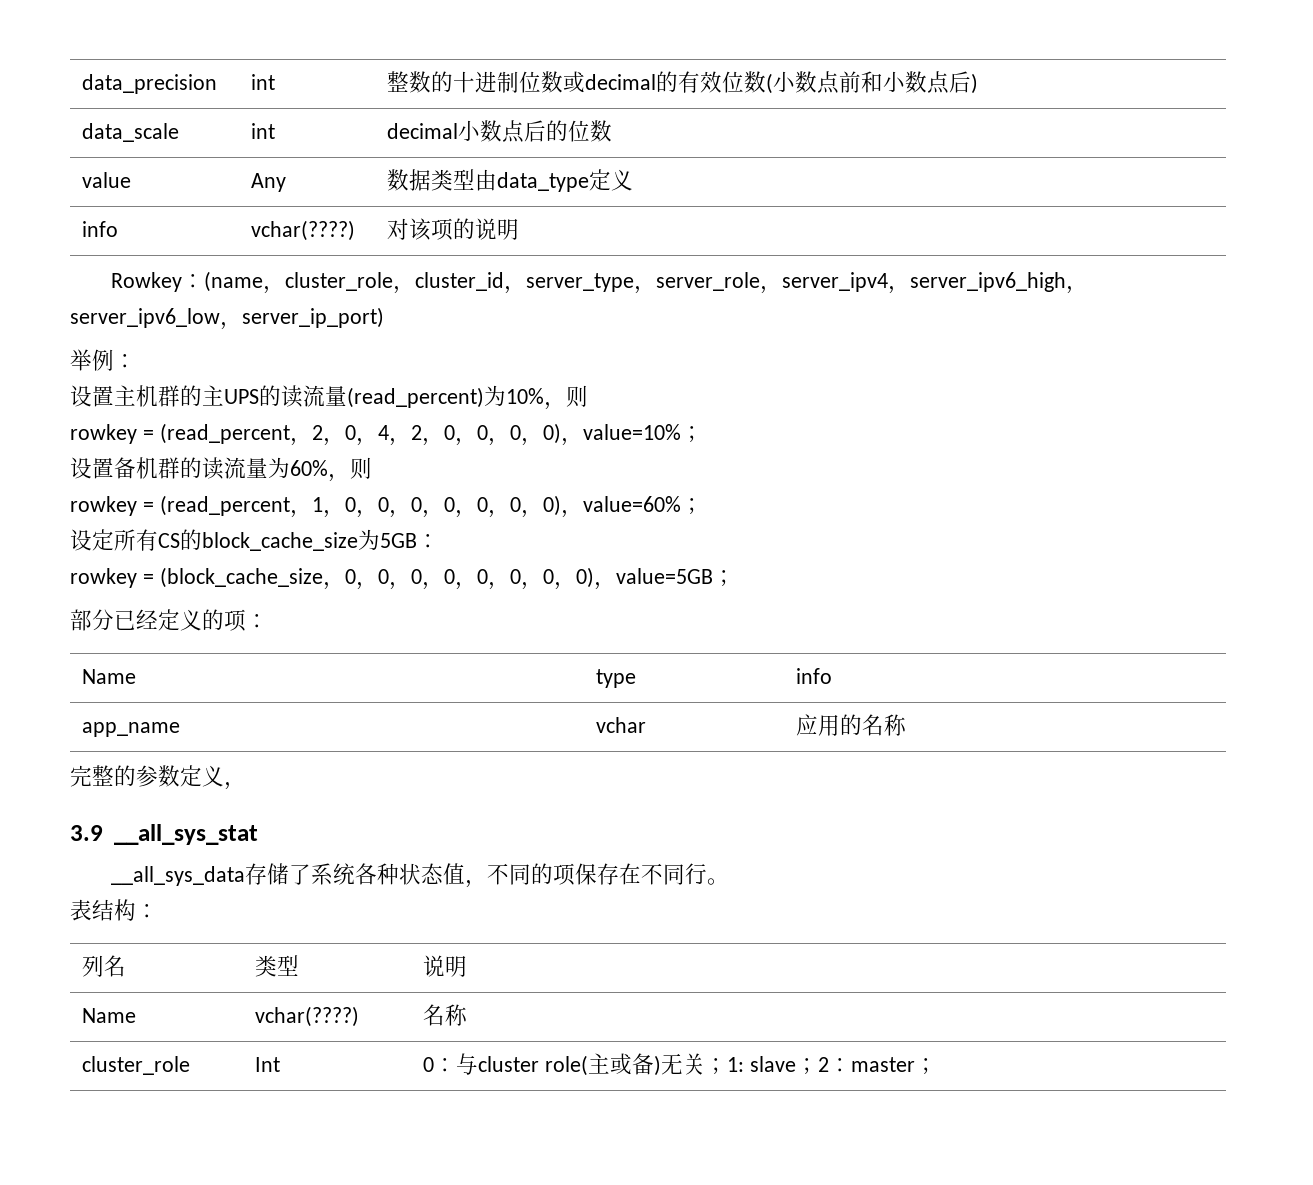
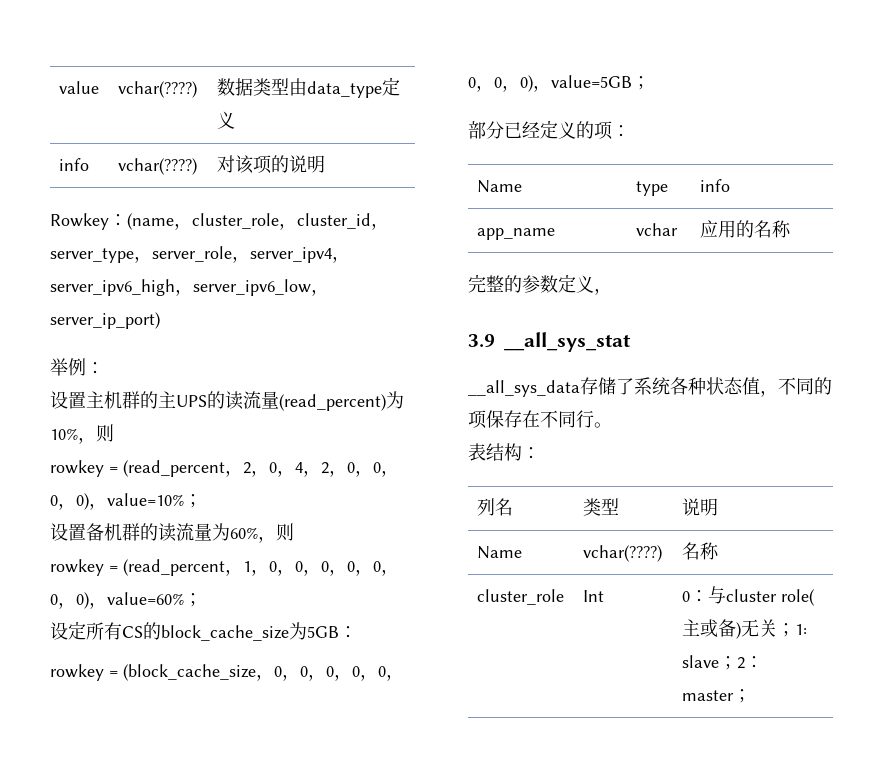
- data_precision | int | 整数的十进制位数或decimal的有效位数(小数点前和小数点后)
- data_scale | int | decimal小数点后的位数
- value | Any | 数据类型由data_type定义
+ value | vchar(????) | 数据类型由data_type定义

